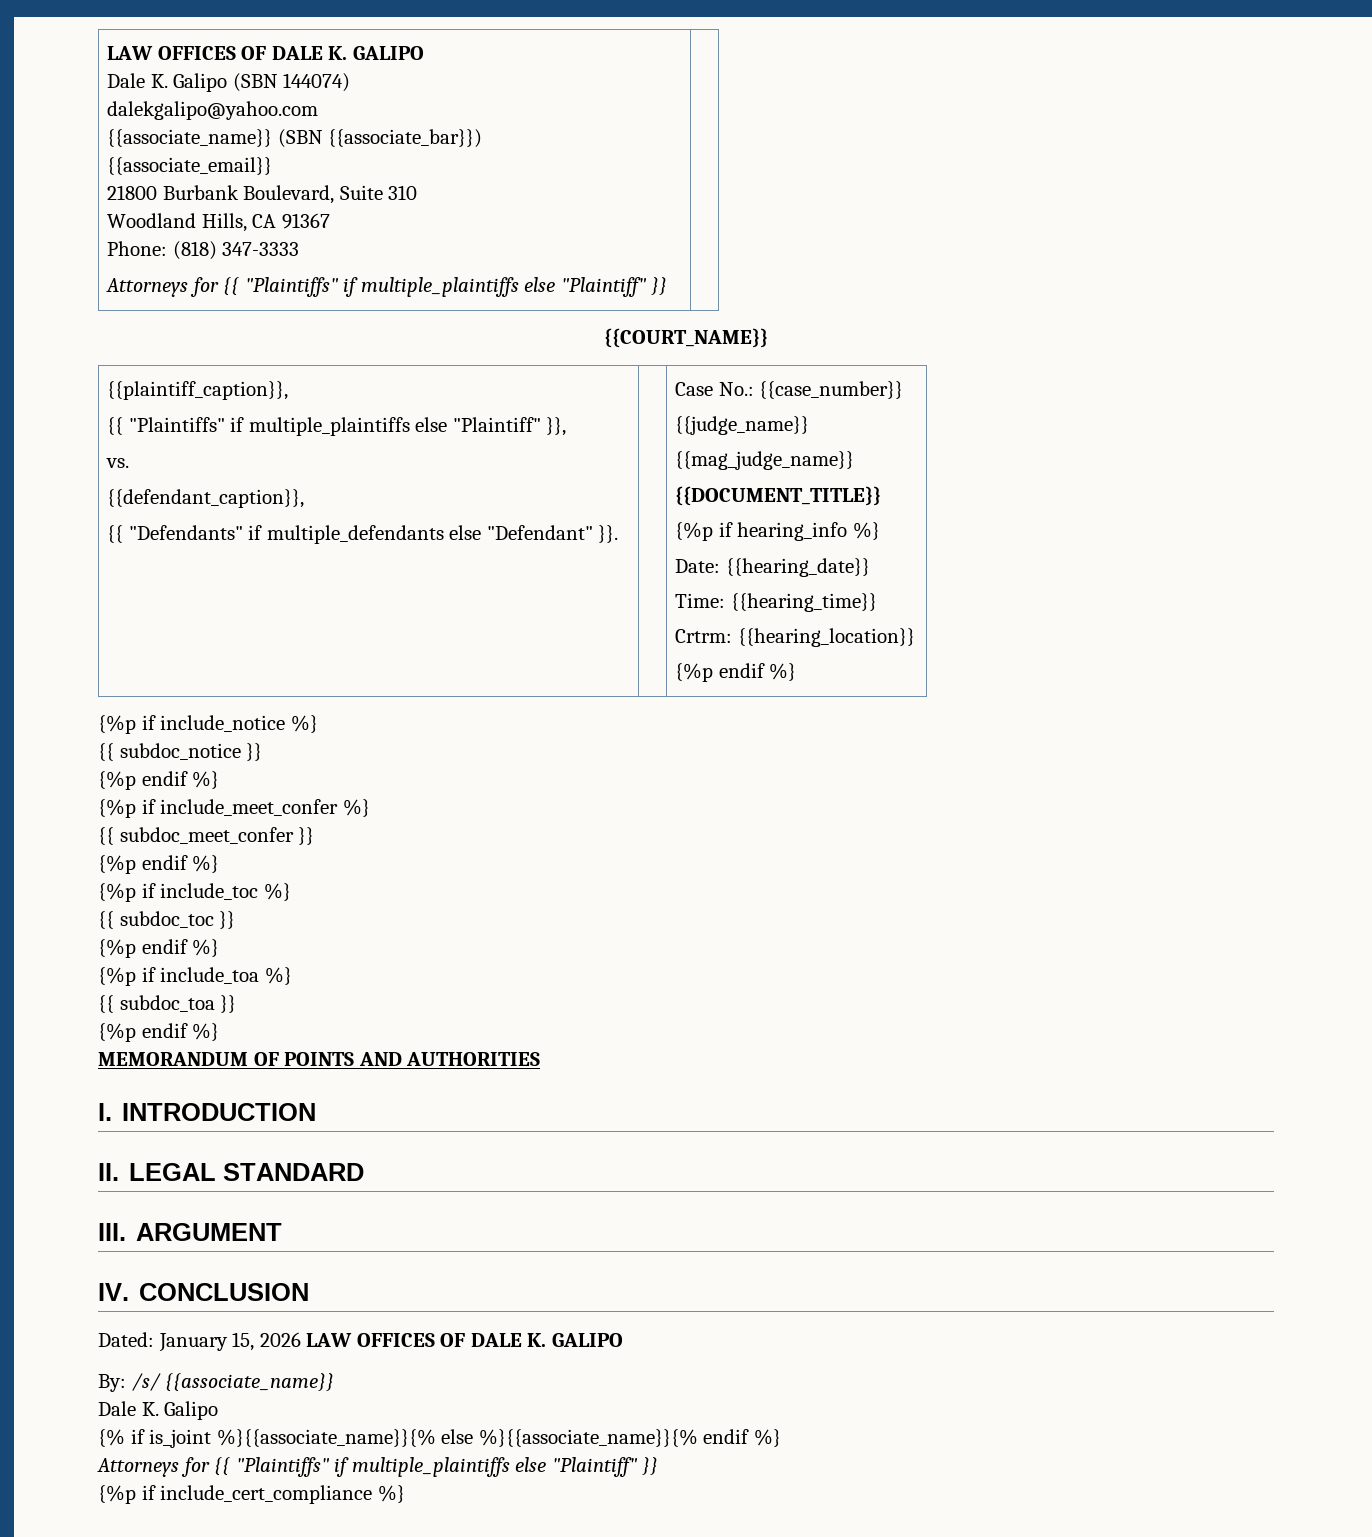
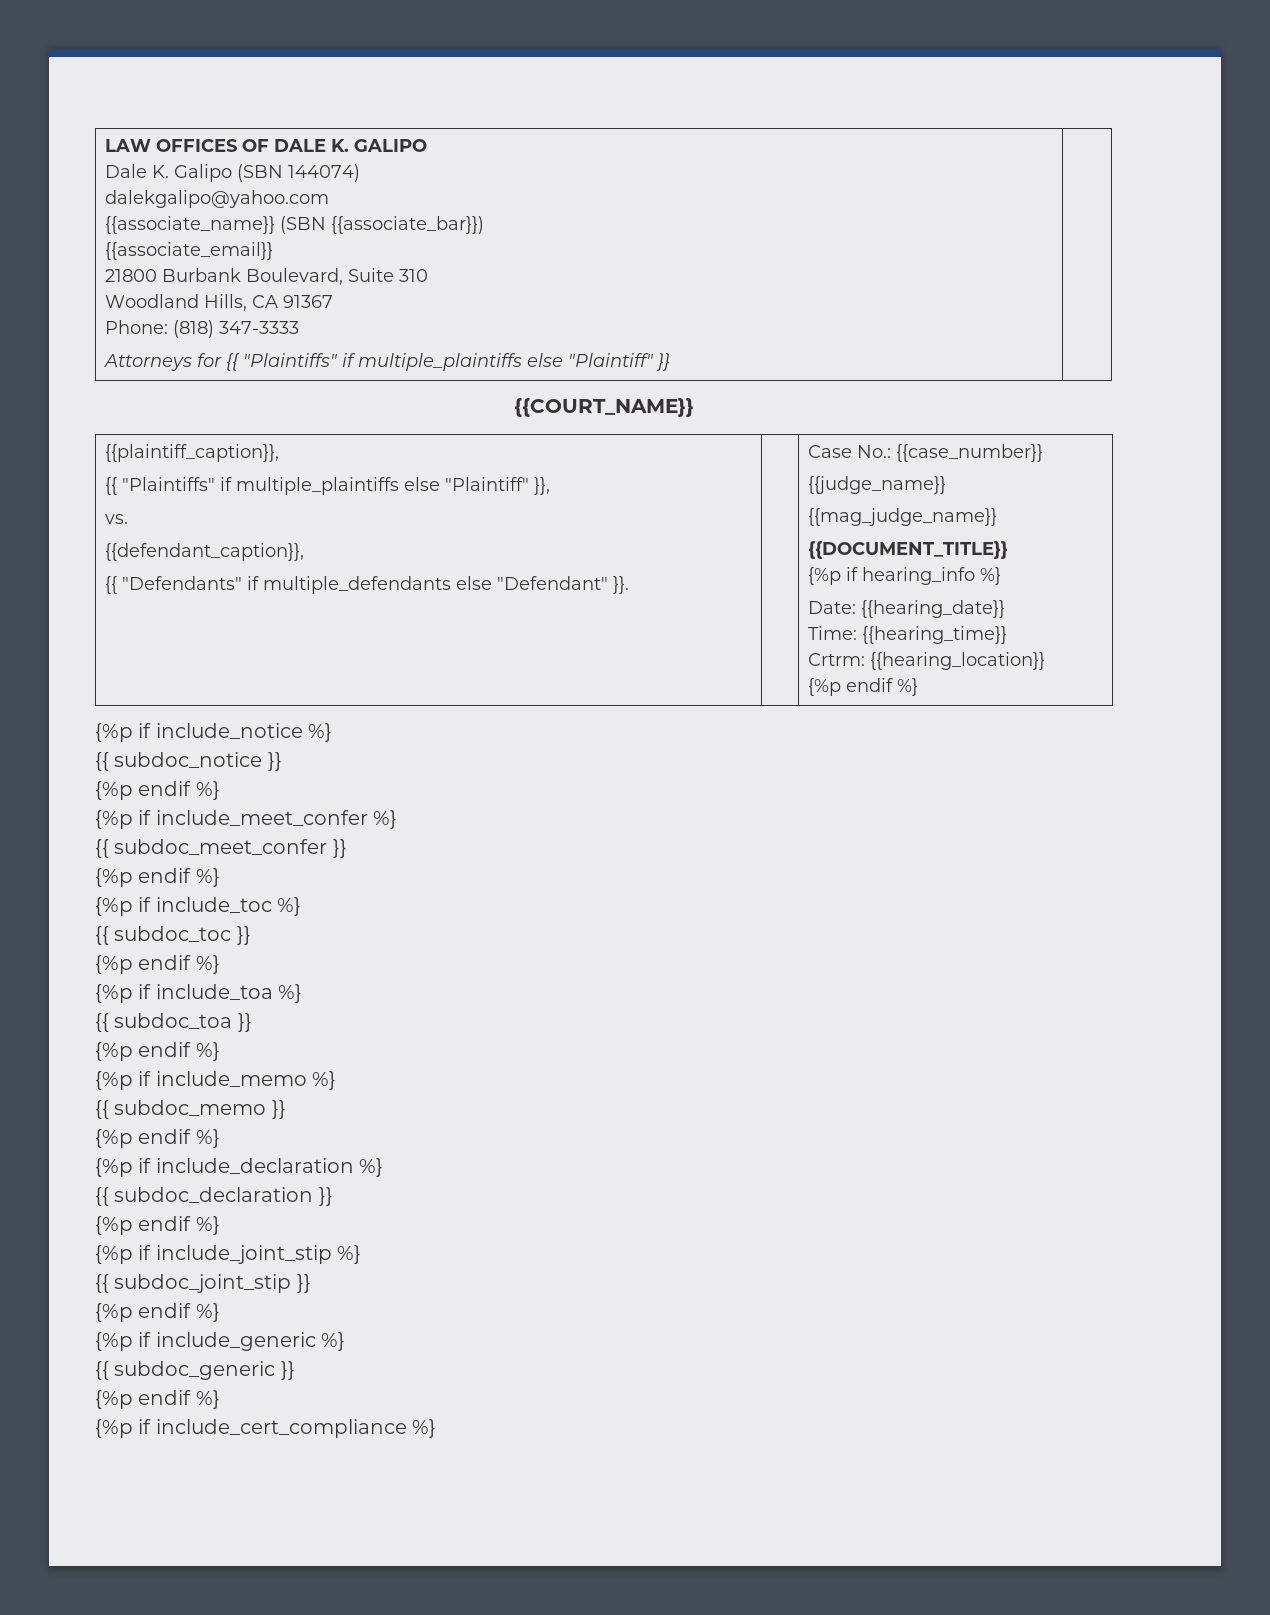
- MEMORANDUM OF POINTS AND AUTHORITIES
- I. INTRODUCTION
- II. LEGAL STANDARD
- III. ARGUMENT
- IV. CONCLUSION
- Dated: January 15, 2026 LAW OFFICES OF DALE K. GALIPO
- By: /s/ {{associate_name}}
- Dale K. Galipo
- {% if is_joint %}{{associate_name}}{% else %}{{associate_name}}{% endif %}
- Attorneys for {{ "Plaintiffs" if multiple_plaintiffs else "Plaintiff" }}
+ {%p if include_memo %}
+ {{ subdoc_memo }}
+ {%p endif %}
+ {%p if include_declaration %}
+ {{ subdoc_declaration }}
+ {%p endif %}
+ {%p if include_joint_stip %}
+ {{ subdoc_joint_stip }}
+ {%p endif %}
+ {%p if include_generic %}
+ {{ subdoc_generic }}
+ {%p endif %}

